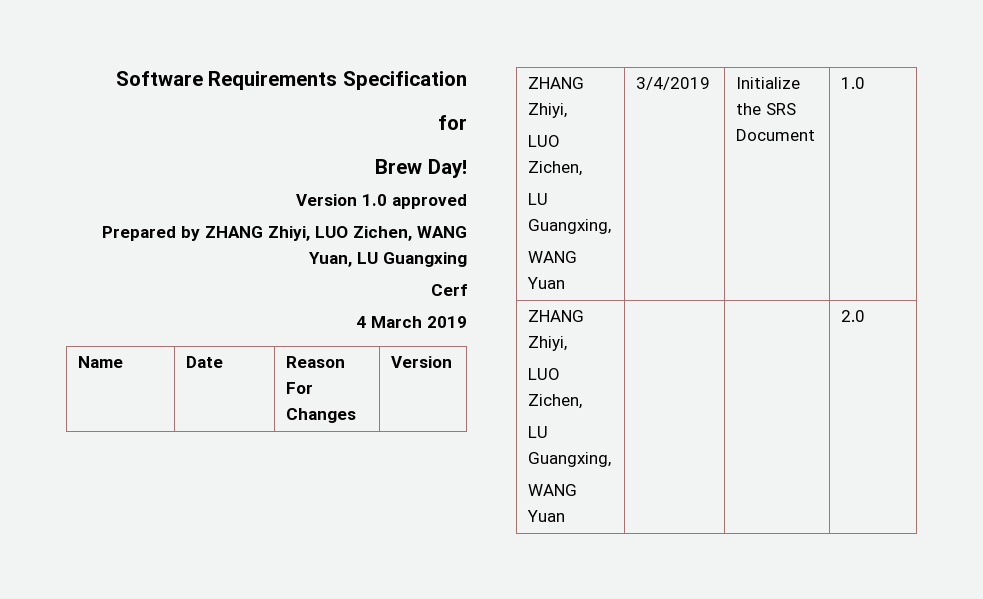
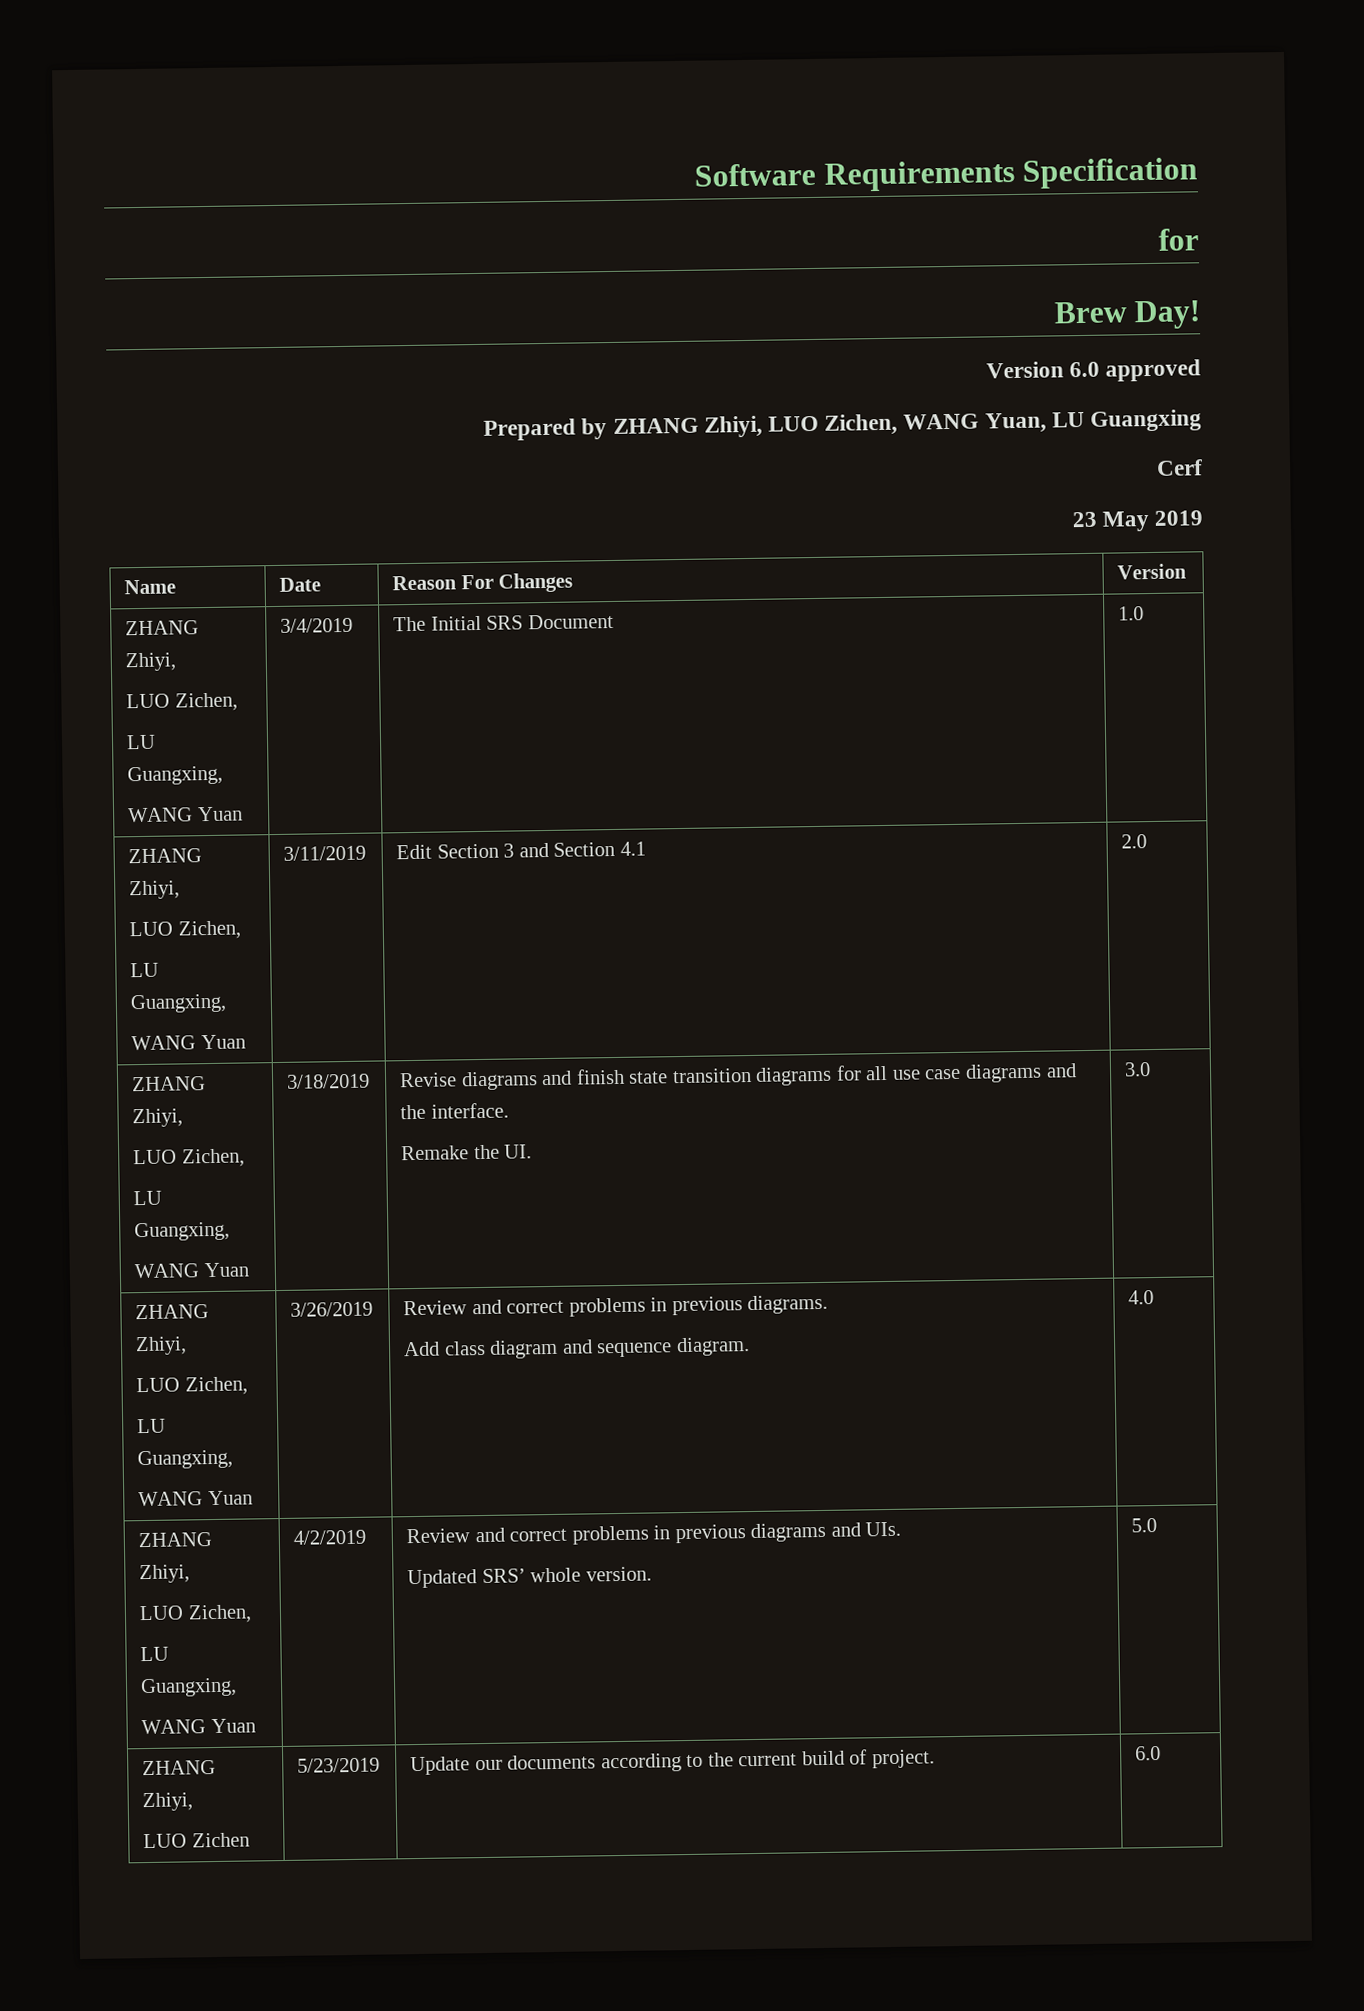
- Version 1.0 approved
+ Version 6.0 approved
- 4 March 2019
+ 23 May 2019
  Name | Date | Reason For Changes | Version
  ZHANG Zhiyi,
  LUO Zichen,
  LU Guangxing,
- WANG Yuan | 3/4/2019 | Initialize the SRS Document | 1.0
+ WANG Yuan | 3/4/2019 | The Initial SRS Document | 1.0
  ZHANG Zhiyi,
  LUO Zichen,
  LU Guangxing,
- WANG Yuan | | | 2.0
+ WANG Yuan | 3/11/2019 | Edit Section 3 and Section 4.1 | 2.0
+ ZHANG Zhiyi,
+ LUO Zichen,
+ LU Guangxing,
+ WANG Yuan | 3/18/2019 | Revise diagrams and finish state transition diagrams for all use case diagrams and the interface.
+ Remake the UI. | 3.0
+ ZHANG Zhiyi,
+ LUO Zichen,
+ LU Guangxing,
+ WANG Yuan | 3/26/2019 | Review and correct problems in previous diagrams.
+ Add class diagram and sequence diagram. | 4.0
+ ZHANG Zhiyi,
+ LUO Zichen,
+ LU Guangxing,
+ WANG Yuan | 4/2/2019 | Review and correct problems in previous diagrams and UIs.
+ Updated SRS’ whole version. | 5.0
+ ZHANG Zhiyi,
+ LUO Zichen | 5/23/2019 | Update our documents according to the current build of project. | 6.0

